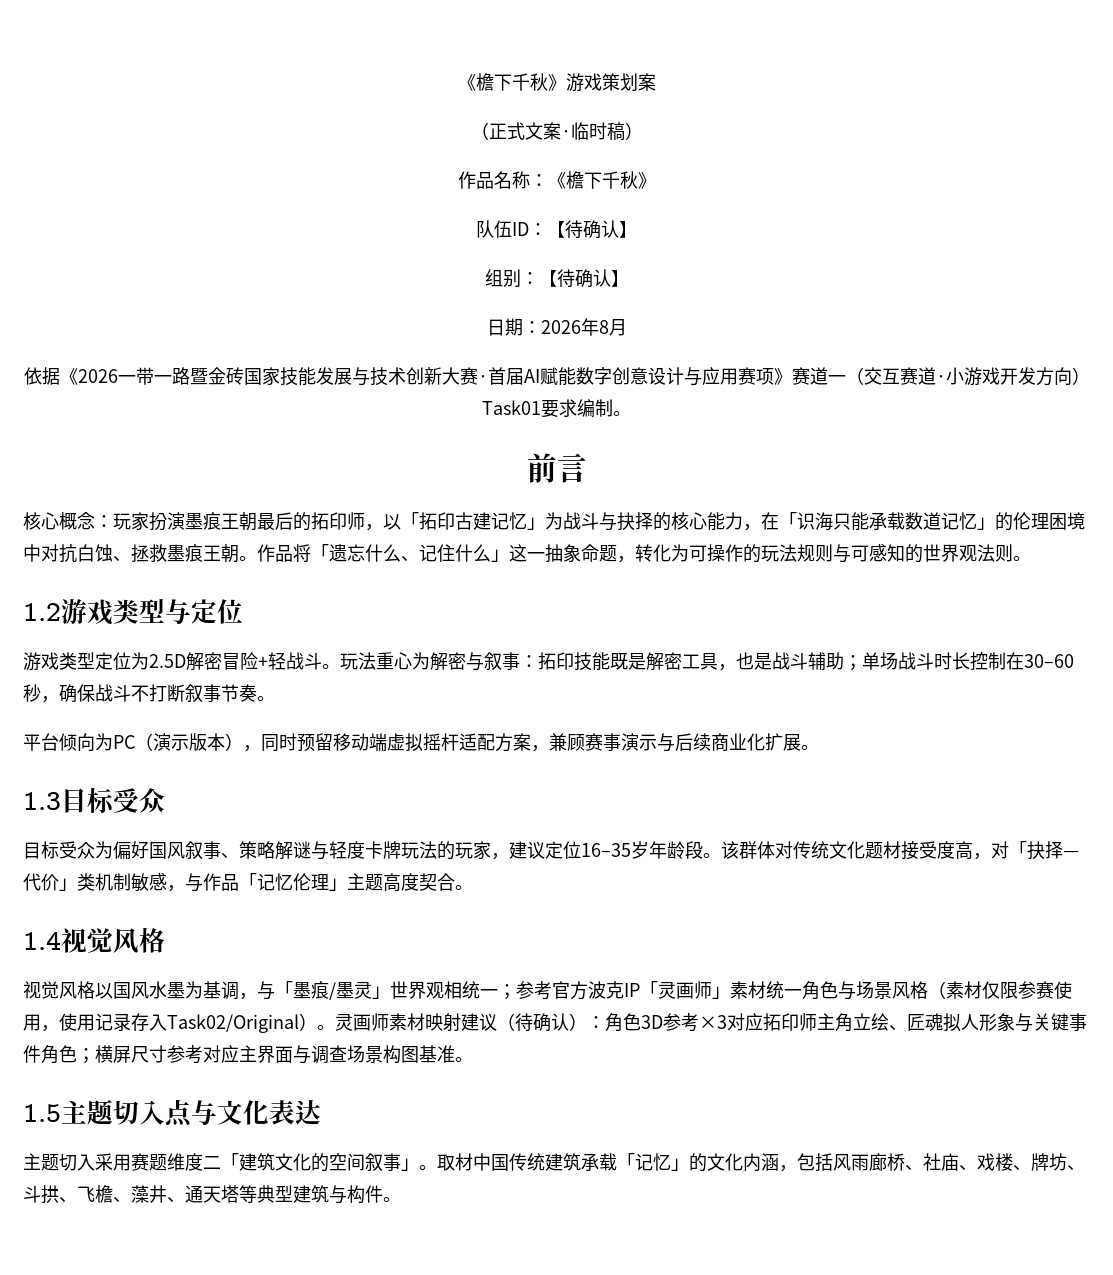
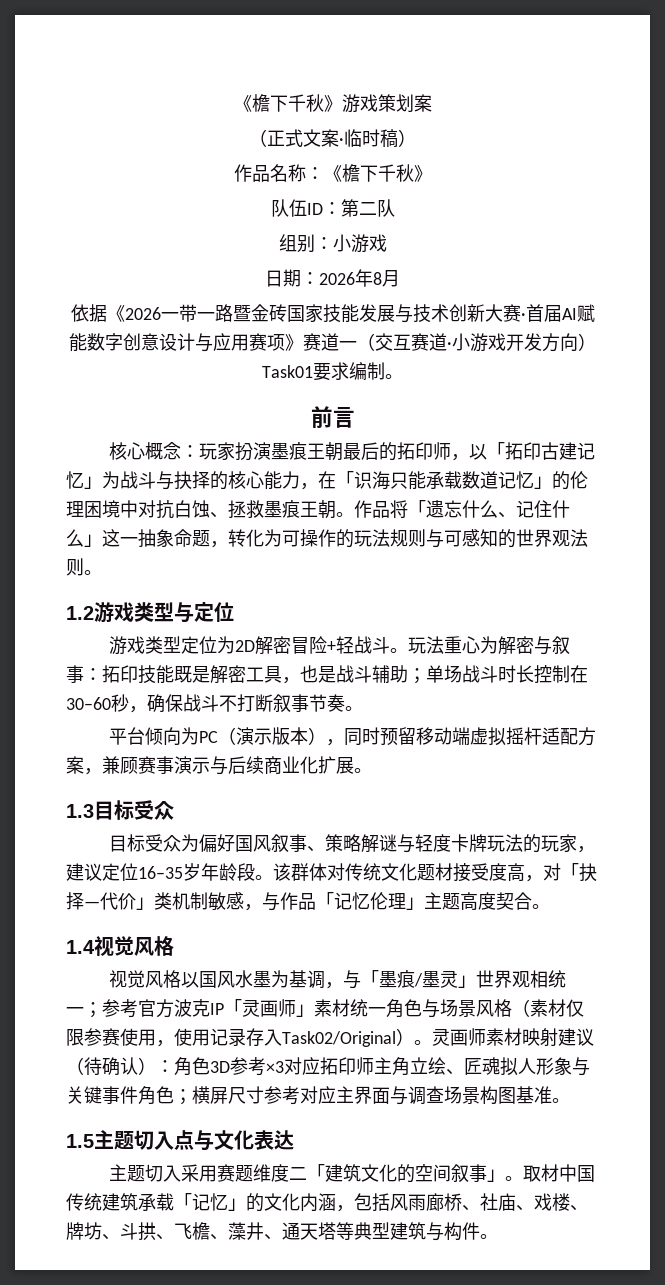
- 队伍ID：【待确认】
+ 队伍ID：第二队
- 组别：【待确认】
+ 组别：小游戏
- 游戏类型定位为2.5D解密冒险+轻战斗。
+ 游戏类型定位为2D解密冒险+轻战斗。

